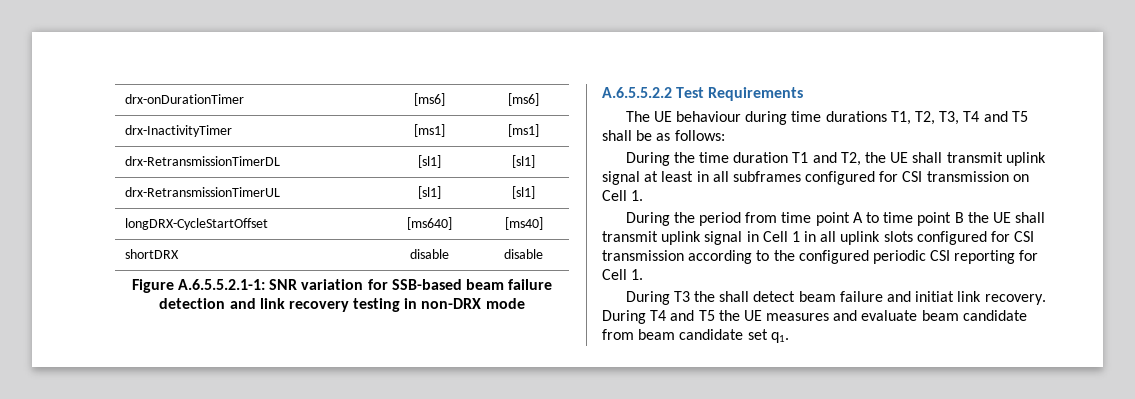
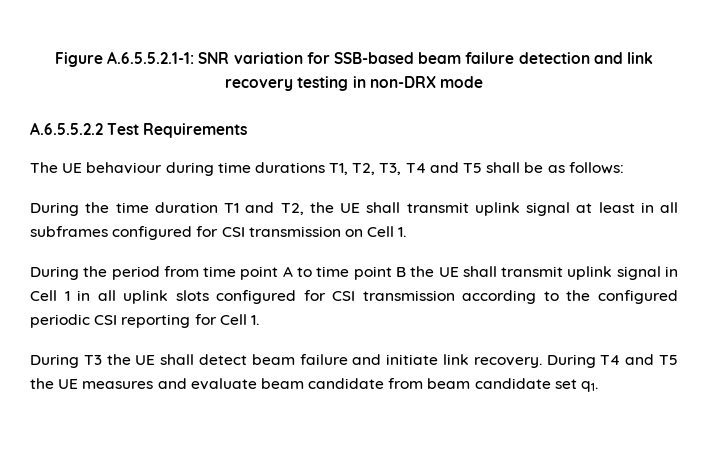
- drx-onDurationTimer | [ms6] | [ms6]
- drx-InactivityTimer | [ms1] | [ms1]
- drx-RetransmissionTimerDL | [sl1] | [sl1]
- drx-RetransmissionTimerUL | [sl1] | [sl1]
- longDRX-CycleStartOffset | [ms640] | [ms40]
- shortDRX | disable | disable
- During T3 the shall detect beam failure and initiat link recovery.
+ During T3 the UE shall detect beam failure and initiate link recovery.

